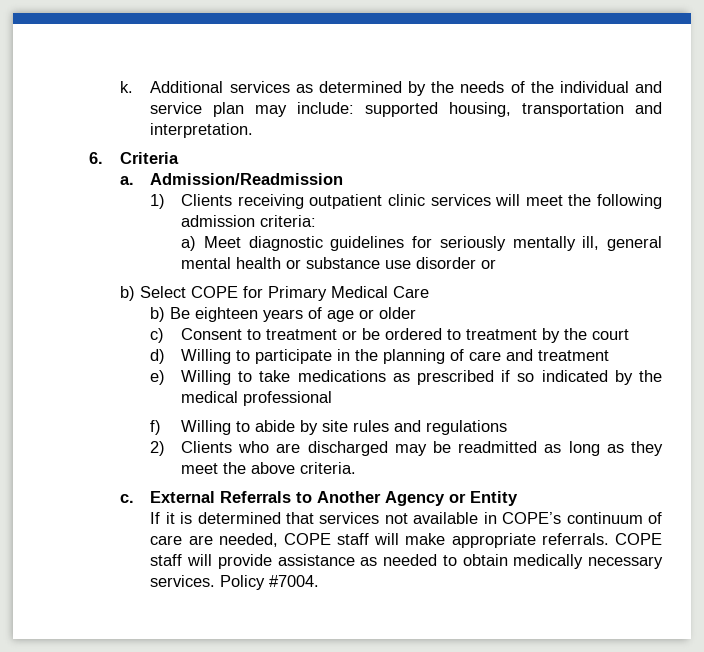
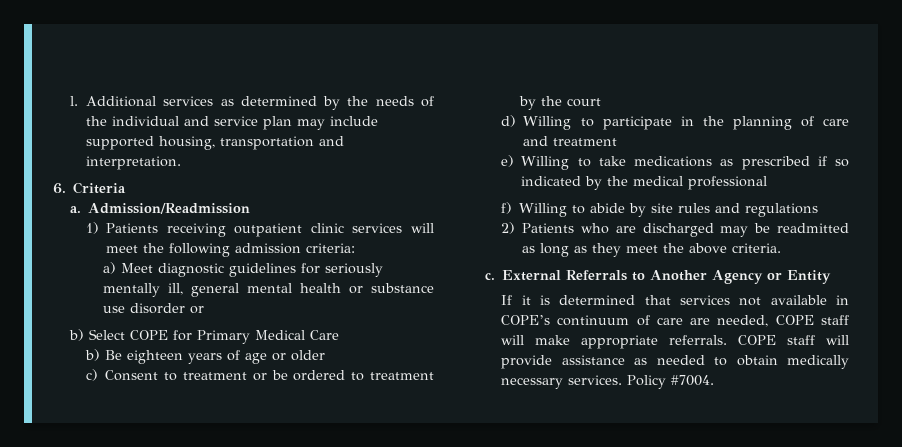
- k.
+ l.
- Additional services as determined by the needs of the individual and service plan may include: supported housing, transportation and interpretation.
+ Additional services as determined by the needs of the individual and service plan may include supported housing, transportation and interpretation.
- 1) Clients receiving outpatient clinic services will meet the following admission criteria:
+ 1) Patients receiving outpatient clinic services will meet the following admission criteria:
- 2) Clients who are discharged may be readmitted as long as they meet the above criteria.
+ 2) Patients who are discharged may be readmitted as long as they meet the above criteria.

